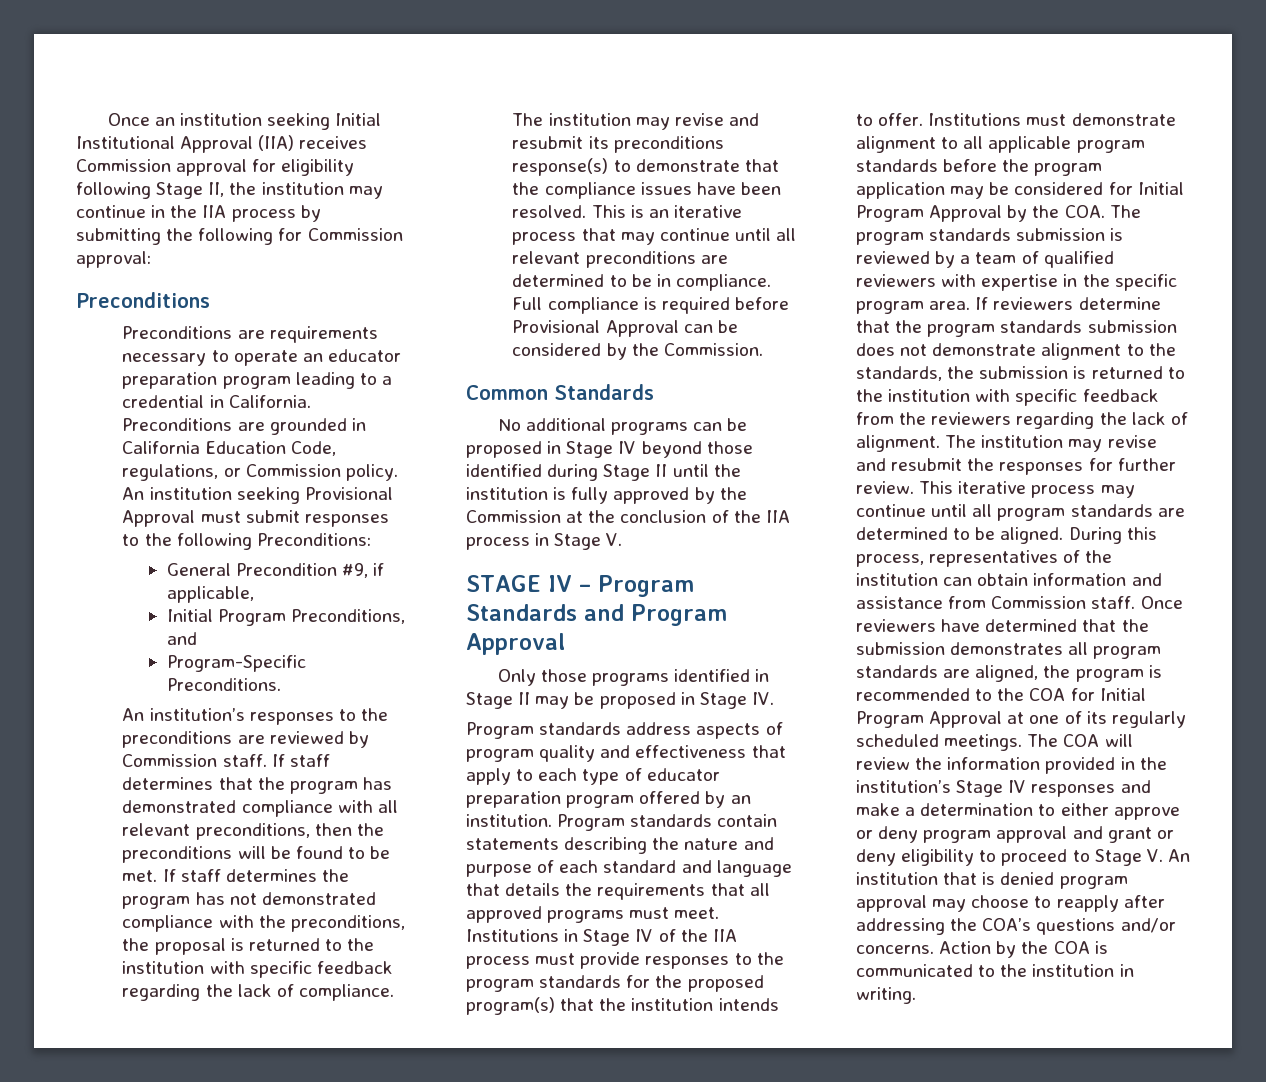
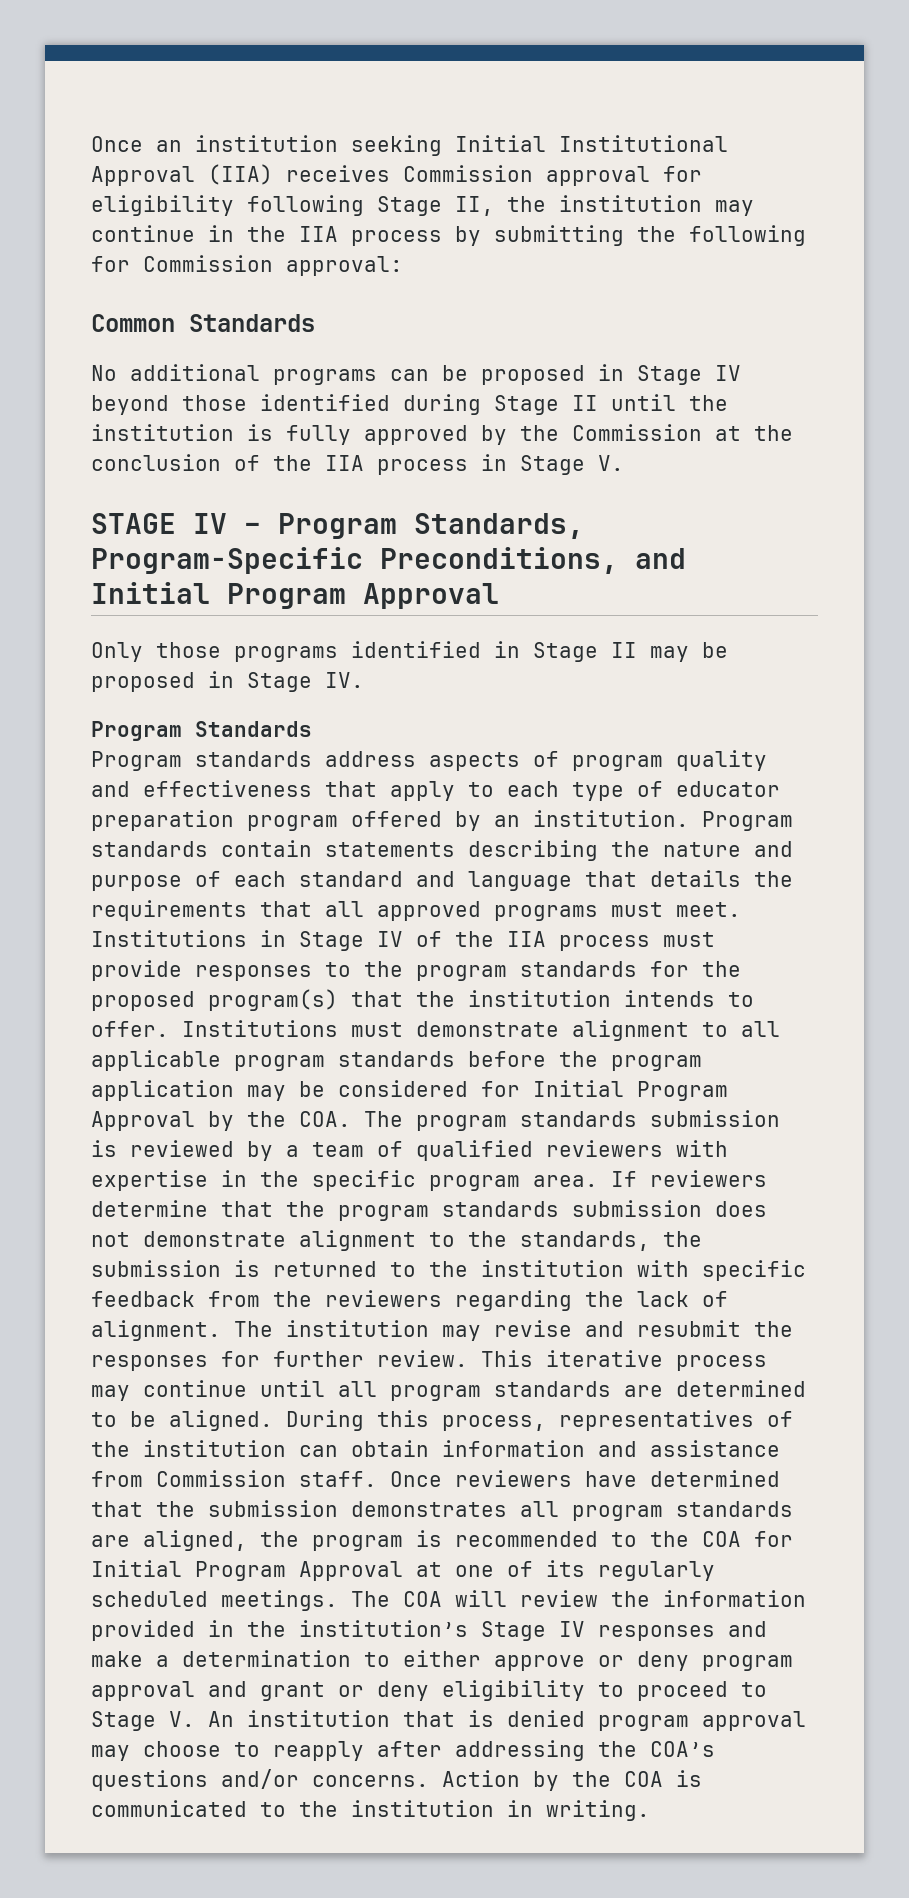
  Once an institution seeking Initial Institutional Approval (IIA) receives Commission approval for eligibility following Stage II, the institution may continue in the IIA process by submitting the following for Commission approval:
- Preconditions
- Preconditions are requirements necessary to operate an educator preparation program leading to a credential in California. Preconditions are grounded in California Education Code, regulations, or Commission policy. An institution seeking Provisional Approval must submit responses to the following Preconditions:
- General Precondition #9, if applicable,
- Initial Program Preconditions, and
- Program-Specific Preconditions.
- An institution’s responses to the preconditions are reviewed by Commission staff. If staff determines that the program has demonstrated compliance with all relevant preconditions, then the preconditions will be found to be met. If staff determines the program has not demonstrated compliance with the preconditions, the proposal is returned to the institution with specific feedback regarding the lack of compliance. The institution may revise and resubmit its preconditions response(s) to demonstrate that the compliance issues have been resolved. This is an iterative process that may continue until all relevant preconditions are determined to be in compliance. Full compliance is required before Provisional Approval can be considered by the Commission.
- STAGE IV – Program Standards and Program Approval
+ STAGE IV – Program Standards, Program-Specific Preconditions, and Initial Program Approval
+ Program Standards

